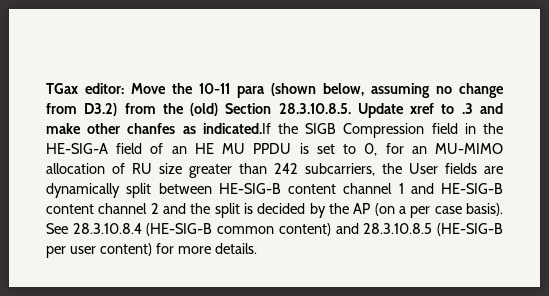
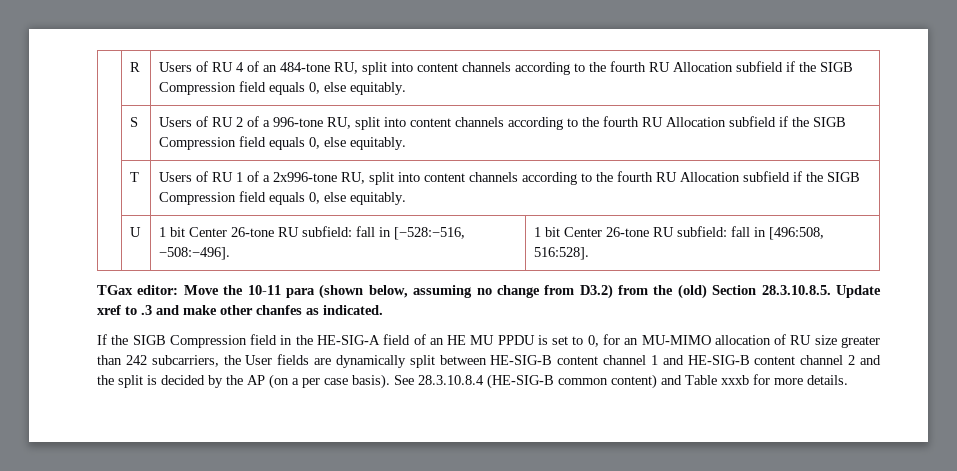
+ | R | Users of RU 4 of an 484-tone RU, split into content channels according to the fourth RU Allocation subfield if the SIGB Compression field equals 0, else equitably.
+ | S | Users of RU 2 of a 996-tone RU, split into content channels according to the fourth RU Allocation subfield if the SIGB Compression field equals 0, else equitably.
+ | T | Users of RU 1 of a 2x996-tone RU, split into content channels according to the fourth RU Allocation subfield if the SIGB Compression field equals 0, else equitably.
+ | U | 1 bit Center 26-tone RU subfield: fall in [−528:−516, −508:−496]. | 1 bit Center 26-tone RU subfield: fall in [496:508, 516:528].
- Move the 10-11 para (shown below, assuming no change from D3.2) from the (old) Section 28.3.10.8.5. Update xref to .3 and make other chanfes as indicated.If the SIGB Compression field in the HE-SIG-A field of an HE MU PPDU is set to 0, for an MU-MIMO allocation of RU size greater than 242 subcarriers, the User fields are dynamically split between HE-SIG-B content channel 1 and HE-SIG-B content channel 2 and the split is decided by the AP (on a per case basis).
+ Move the 10-11 para (shown below, assuming no change from D3.2) from the (old) Section 28.3.10.8.5. Update xref to .3 and make other chanfes as indicated.
+ If the SIGB Compression field in the HE-SIG-A field of an HE MU PPDU is set to 0, for an MU-MIMO allocation of RU size greater than 242 subcarriers, the User fields are dynamically split between HE-SIG-B content channel 1 and HE-SIG-B content channel 2 and the split is decided by the AP (on a per case basis).
- See 28.3.10.8.4 (HE-SIG-B common content) and 28.3.10.8.5 (HE-SIG-B per user content) for more details.
+ See 28.3.10.8.4 (HE-SIG-B common content) and Table xxxb for more details.

